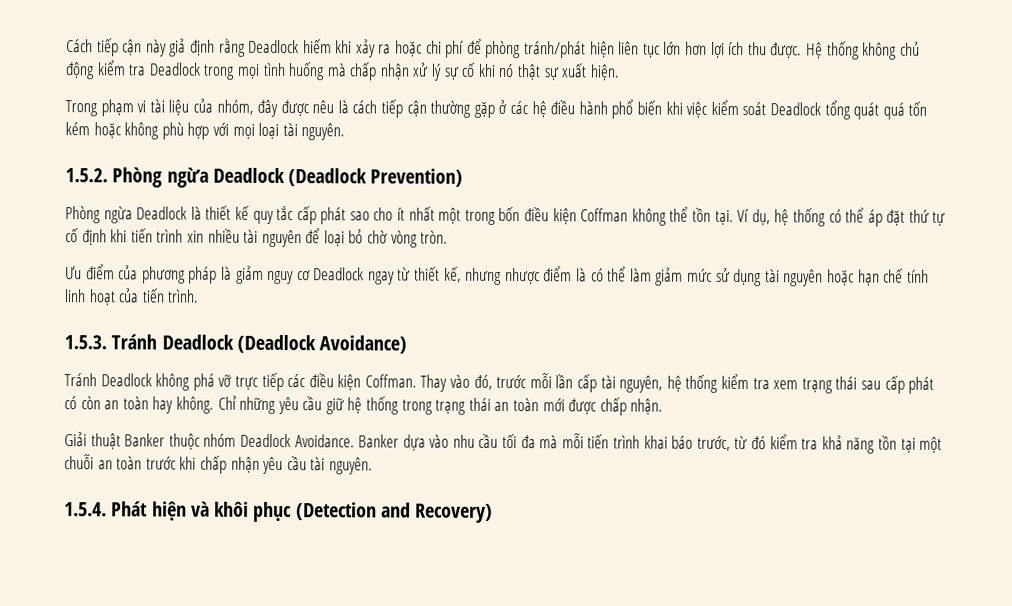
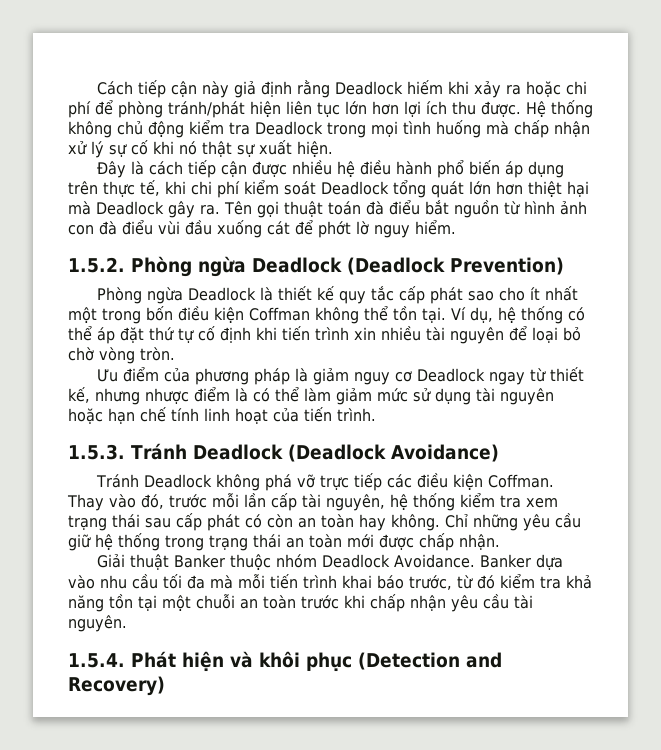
- Trong phạm vi tài liệu của nhóm, đây được nêu là cách tiếp cận thường gặp ở các hệ điều hành phổ biến khi việc kiểm soát Deadlock tổng quát quá tốn kém hoặc không phù hợp với mọi loại tài nguyên.
+ Đây là cách tiếp cận được nhiều hệ điều hành phổ biến áp dụng trên thực tế, khi chi phí kiểm soát Deadlock tổng quát lớn hơn thiệt hại mà Deadlock gây ra. Tên gọi thuật toán đà điểu bắt nguồn từ hình ảnh con đà điểu vùi đầu xuống cát để phớt lờ nguy hiểm.

